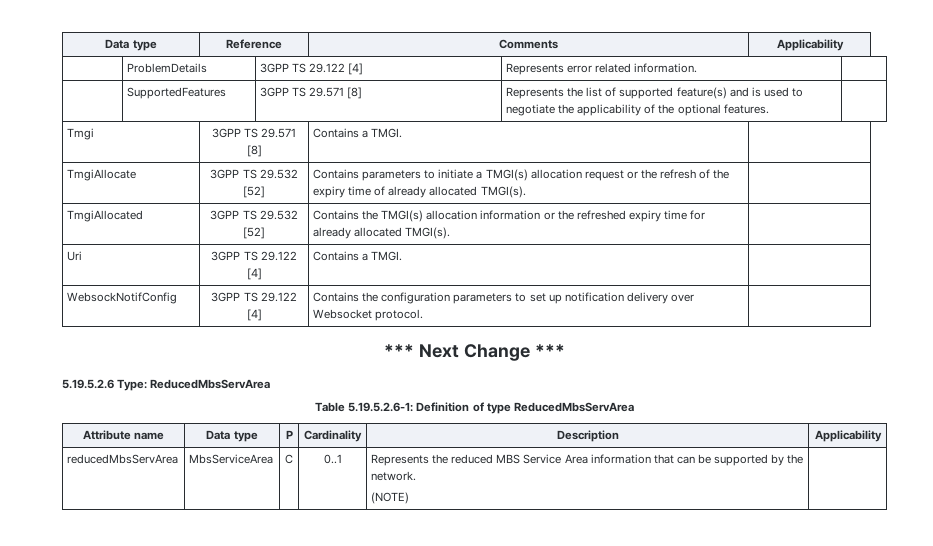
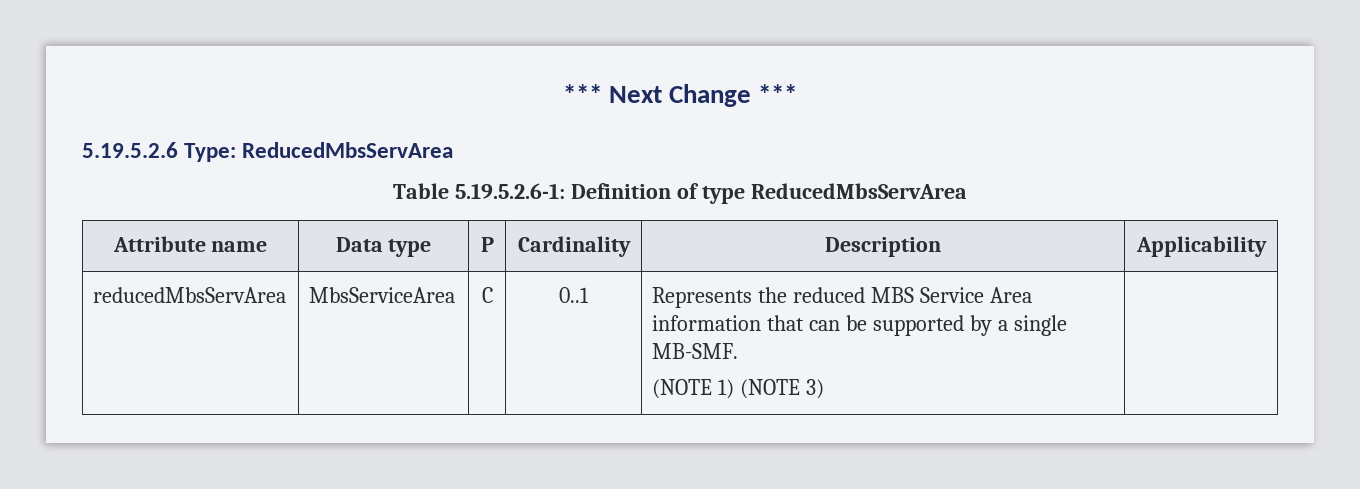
- Data type | Reference | Comments | Applicability
- | ProblemDetails | 3GPP TS 29.122 [4] | Represents error related information. |
- | SupportedFeatures | 3GPP TS 29.571 [8] | Represents the list of supported feature(s) and is used to negotiate the applicability of the optional features. |
- Tmgi | 3GPP TS 29.571 [8] | Contains a TMGI. |
- TmgiAllocate | 3GPP TS 29.532 [52] | Contains parameters to initiate a TMGI(s) allocation request or the refresh of the expiry time of already allocated TMGI(s). |
- TmgiAllocated | 3GPP TS 29.532 [52] | Contains the TMGI(s) allocation information or the refreshed expiry time for already allocated TMGI(s). |
- Uri | 3GPP TS 29.122 [4] | Contains a TMGI. |
- WebsockNotifConfig | 3GPP TS 29.122 [4] | Contains the configuration parameters to set up notification delivery over Websocket protocol. |
- reducedMbsServArea | MbsServiceArea | C | 0..1 | Represents the reduced MBS Service Area information that can be supported by the network.
- (NOTE) |
+ reducedMbsServArea | MbsServiceArea | C | 0..1 | Represents the reduced MBS Service Area information that can be supported by a single MB-SMF.
+ (NOTE 1) (NOTE 3) |

